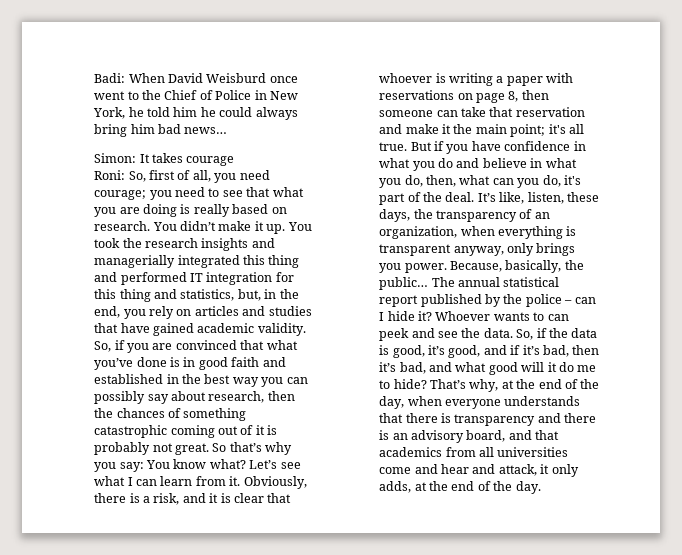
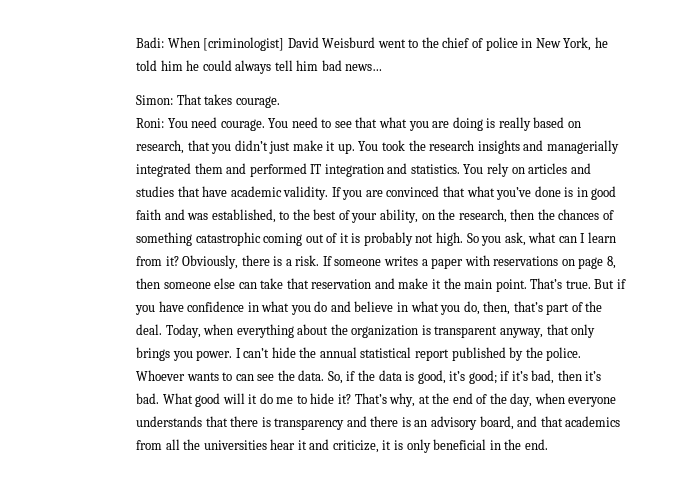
- Badi: When David Weisburd once went to the Chief of Police in New York, he told him he could always bring him bad news…
+ Badi: When [criminologist] David Weisburd went to the chief of police in New York, he told him he could always tell him bad news…
- Simon: It takes courage
- Roni: So, first of all, you need courage; you need to see that what you are doing is really based on research. You didn’t make it up.
+ Simon: That takes courage.
+ Roni: You need courage. You need to see that what you are doing is really based on research, that you didn’t just make it up.
- You took the research insights and managerially integrated this thing and performed IT integration for this thing and statistics, but, in the end, you rely on articles and studies that have gained academic validity.
+ You took the research insights and managerially integrated them and performed IT integration and statistics. You rely on articles and studies that have academic validity.
- So, if you are convinced that what you’ve done is in good faith and established in the best way you can possibly say about research, then the chances of something catastrophic coming out of it is probably not great. So that’s why you say: You know what? Let’s see what I can learn from it.
+ If you are convinced that what you’ve done is in good faith and was established, to the best of your ability, on the research, then the chances of something catastrophic coming out of it is probably not high. So you ask, what can I learn from it?
- Obviously, there is a risk, and it is clear that whoever is writing a paper with reservations on page 8, then someone can take that reservation and make it the main point; it's all true.
+ Obviously, there is a risk. If someone writes a paper with reservations on page 8, then someone else can take that reservation and make it the main point. That’s true.
- But if you have confidence in what you do and believe in what you do, then, what can you do, it's part of the deal. It’s like, listen, these days, the transparency of an organization, when everything is transparent anyway, only brings you power.
+ But if you have confidence in what you do and believe in what you do, then, that’s part of the deal. Today, when everything about the organization is transparent anyway, that only brings you power.
- Because, basically, the public… The annual statistical report published by the police – can I hide it?
+ I can’t hide the annual statistical report published by the police.
- Whoever wants to can peek and see the data.
+ Whoever wants to can see the data.
- So, if the data is good, it’s good, and if it’s bad, then it’s bad, and what good will it do me to hide?
+ So, if the data is good, it’s good; if it’s bad, then it’s bad. What good will it do me to hide it?
- That’s why, at the end of the day, when everyone understands that there is transparency and there is an advisory board, and that academics from all universities come and hear and attack, it only adds, at the end of the day.
+ That’s why, at the end of the day, when everyone understands that there is transparency and there is an advisory board, and that academics from all the universities hear it and criticize, it is only beneficial in the end.

